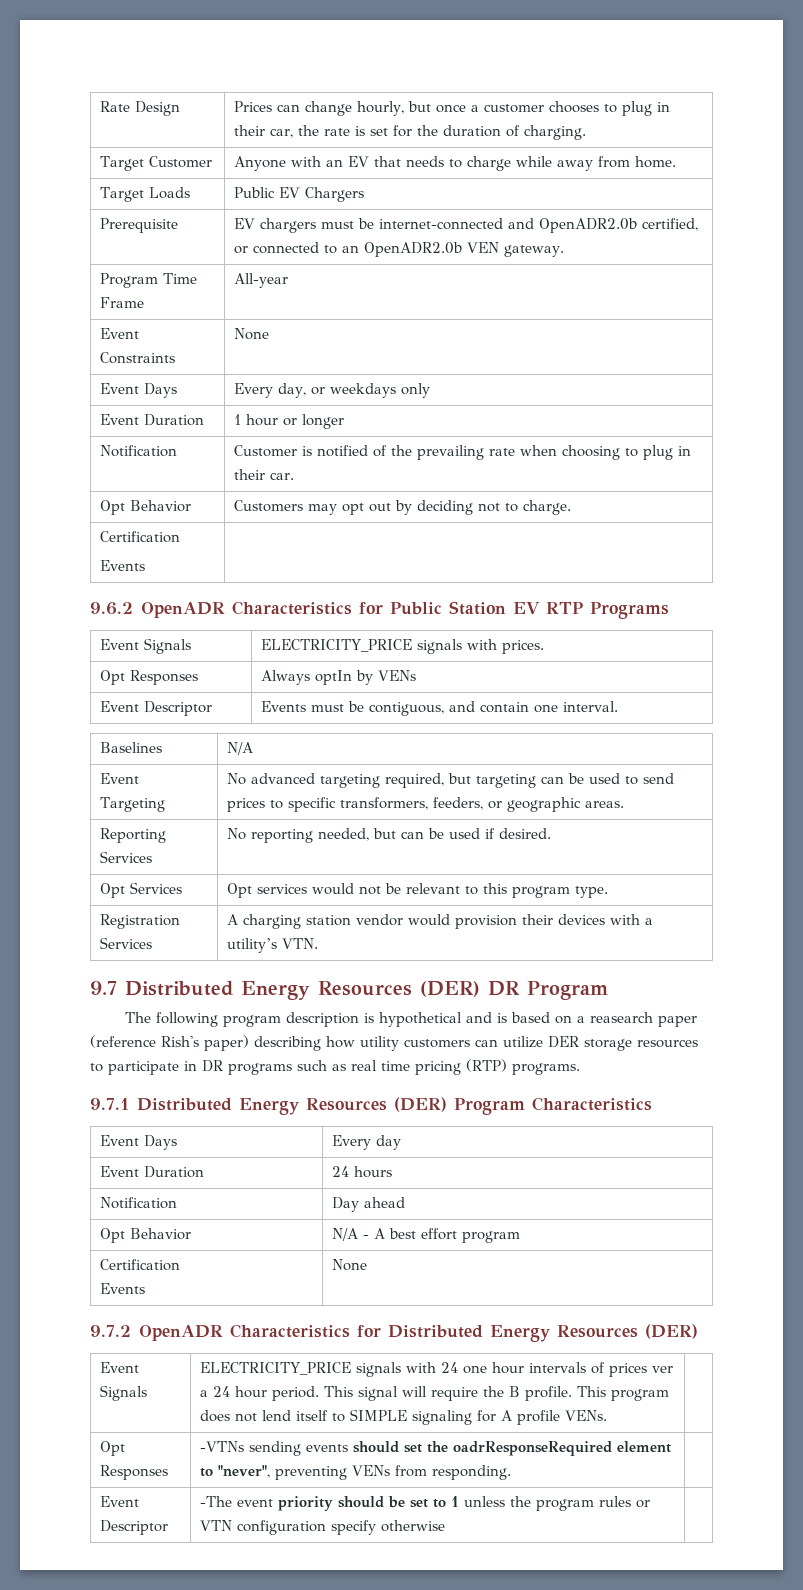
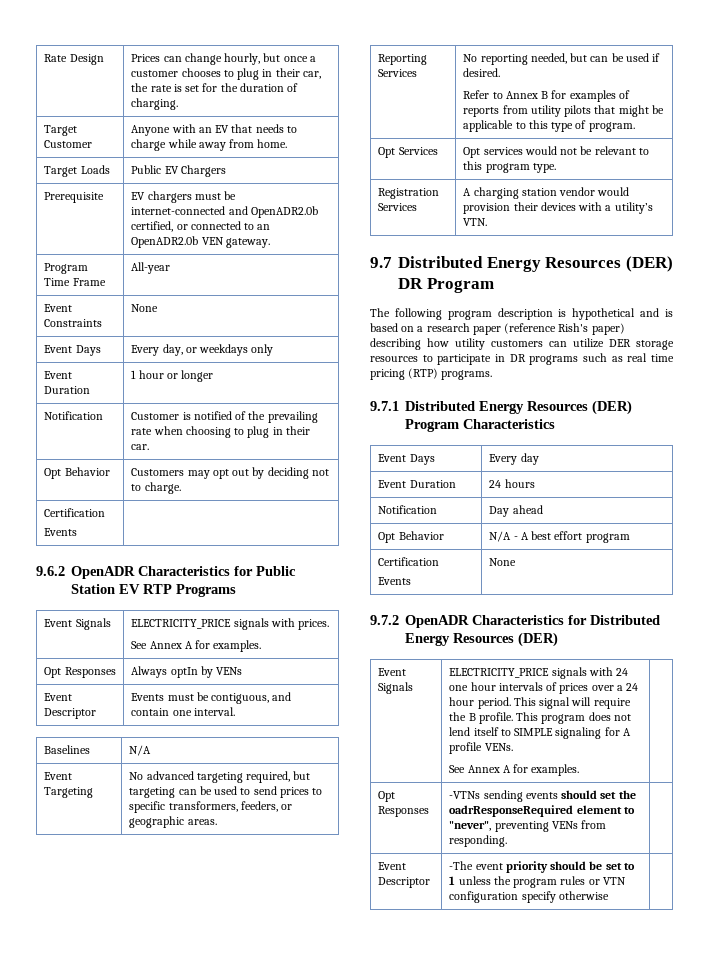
  Event Signals | ELECTRICITY_PRICE signals with prices.
+ See Annex A for examples.
  Reporting Services | No reporting needed, but can be used if desired.
+ Refer to Annex B for examples of reports from utility pilots that might be applicable to this type of program.
- The following program description is hypothetical and is based on a reasearch paper (reference Rish's paper) describing how utility customers can utilize DER storage resources to participate in DR programs such as real time pricing (RTP) programs.
+ The following program description is hypothetical and is based on a research paper (reference Rish's paper) describing how utility customers can utilize DER storage resources to participate in DR programs such as real time pricing (RTP) programs.
- ELECTRICITY_PRICE signals with 24 one hour intervals of prices ver a 24 hour period.
+ ELECTRICITY_PRICE signals with 24 one hour intervals of prices over a 24 hour period.
  This program does not lend itself to SIMPLE signaling for A profile VENs.
+ See Annex A for examples.

